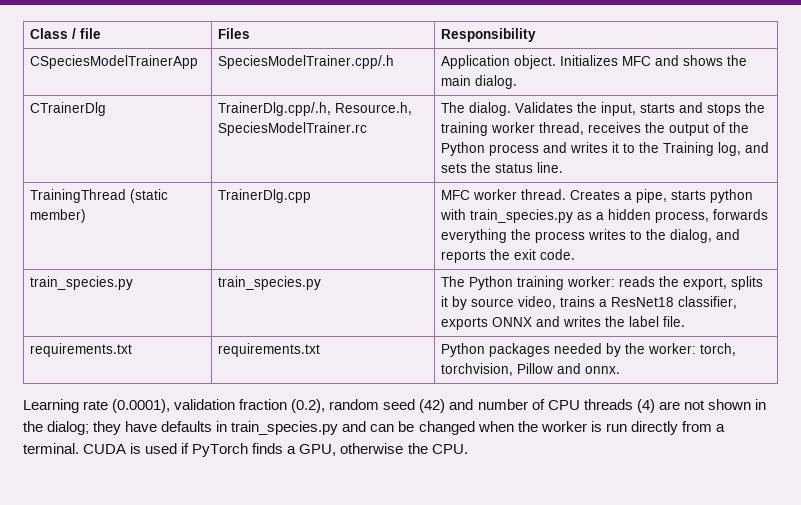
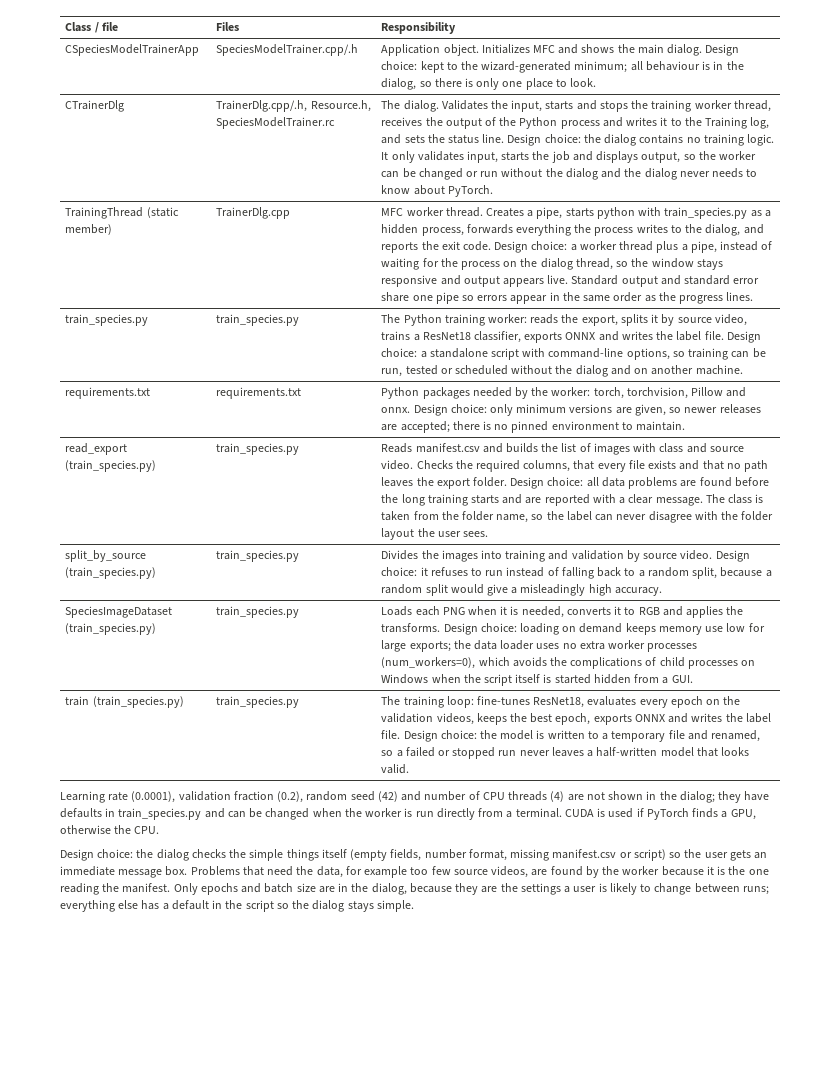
- CSpeciesModelTrainerApp | SpeciesModelTrainer.cpp/.h | Application object. Initializes MFC and shows the main dialog.
+ CSpeciesModelTrainerApp | SpeciesModelTrainer.cpp/.h | Application object. Initializes MFC and shows the main dialog. Design choice: kept to the wizard-generated minimum; all behaviour is in the dialog, so there is only one place to look.
+ Design choice: the dialog contains no training logic. It only validates input, starts the job and displays output, so the worker can be changed or run without the dialog and the dialog never needs to know about PyTorch.
+ Design choice: a worker thread plus a pipe, instead of waiting for the process on the dialog thread, so the window stays responsive and output appears live. Standard output and standard error share one pipe so errors appear in the same order as the progress lines.
+ Design choice: a standalone script with command-line options, so training can be run, tested or scheduled without the dialog and on another machine.
- requirements.txt | requirements.txt | Python packages needed by the worker: torch, torchvision, Pillow and onnx.
+ requirements.txt | requirements.txt | Python packages needed by the worker: torch, torchvision, Pillow and onnx. Design choice: only minimum versions are given, so newer releases are accepted; there is no pinned environment to maintain.
+ read_export (train_species.py) | train_species.py | Reads manifest.csv and builds the list of images with class and source video. Checks the required columns, that every file exists and that no path leaves the export folder. Design choice: all data problems are found before the long training starts and are reported with a clear message. The class is taken from the folder name, so the label can never disagree with the folder layout the user sees.
+ split_by_source (train_species.py) | train_species.py | Divides the images into training and validation by source video. Design choice: it refuses to run instead of falling back to a random split, because a random split would give a misleadingly high accuracy.
+ SpeciesImageDataset (train_species.py) | train_species.py | Loads each PNG when it is needed, converts it to RGB and applies the transforms. Design choice: loading on demand keeps memory use low for large exports; the data loader uses no extra worker processes (num_workers=0), which avoids the complications of child processes on Windows when the script itself is started hidden from a GUI.
+ train (train_species.py) | train_species.py | The training loop: fine-tunes ResNet18, evaluates every epoch on the validation videos, keeps the best epoch, exports ONNX and writes the label file. Design choice: the model is written to a temporary file and renamed, so a failed or stopped run never leaves a half-written model that looks valid.
+ Design choice: the dialog checks the simple things itself (empty fields, number format, missing manifest.csv or script) so the user gets an immediate message box. Problems that need the data, for example too few source videos, are found by the worker because it is the one reading the manifest. Only epochs and batch size are in the dialog, because they are the settings a user is likely to change between runs; everything else has a default in the script so the dialog stays simple.

